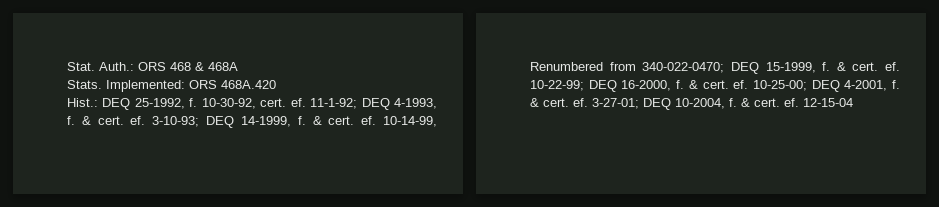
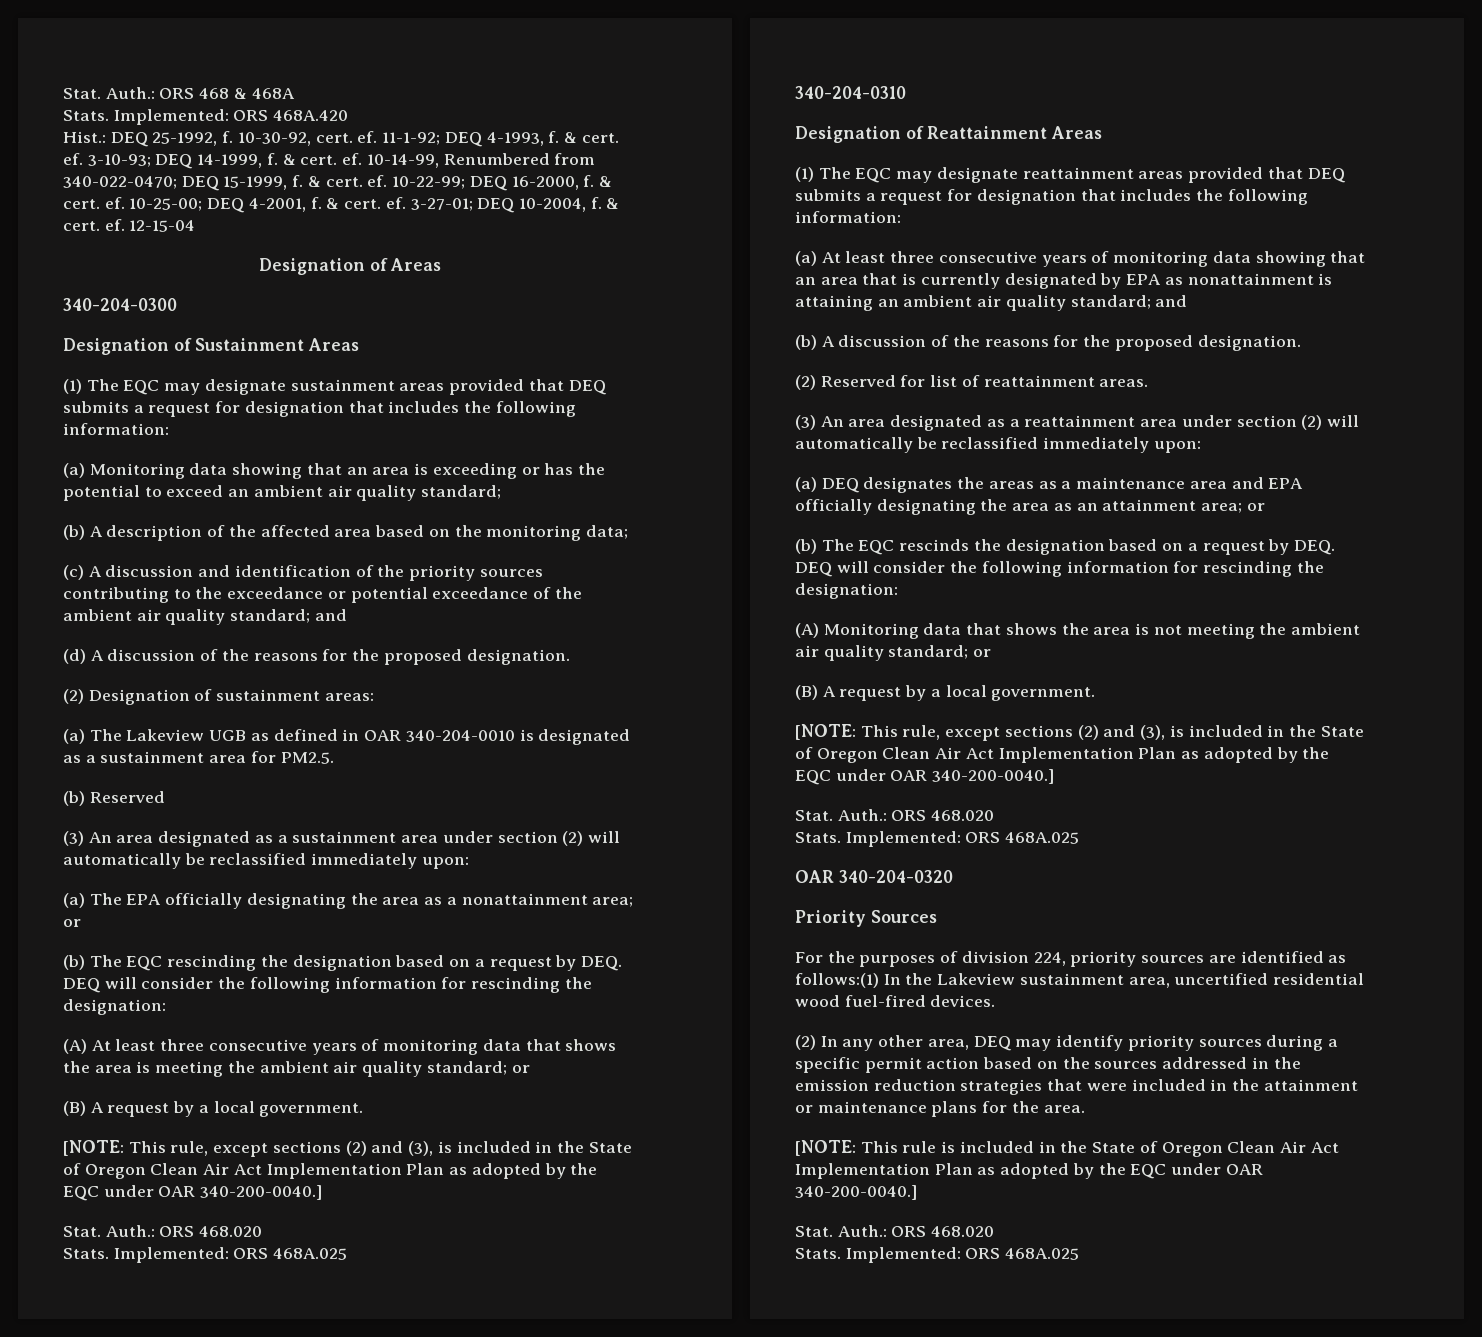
+ Designation of Areas
+ 340-204-0300
+ Designation of Sustainment Areas
+ (1) The EQC may designate sustainment areas provided that DEQ submits a request for designation that includes the following information:
+ (a) Monitoring data showing that an area is exceeding or has the potential to exceed an ambient air quality standard;
+ (b) A description of the affected area based on the monitoring data;
+ (c) A discussion and identification of the priority sources contributing to the exceedance or potential exceedance of the ambient air quality standard; and
+ (d) A discussion of the reasons for the proposed designation.
+ (2) Designation of sustainment areas:
+ (a) The Lakeview UGB as defined in OAR 340-204-0010 is designated as a sustainment area for PM2.5.
+ (b) Reserved
+ (3) An area designated as a sustainment area under section (2) will automatically be reclassified immediately upon:
+ (a) The EPA officially designating the area as a nonattainment area; or
+ (b) The EQC rescinding the designation based on a request by DEQ. DEQ will consider the following information for rescinding the designation:
+ (A) At least three consecutive years of monitoring data that shows the area is meeting the ambient air quality standard; or
+ (B) A request by a local government.
+ [NOTE: This rule, except sections (2) and (3), is included in the State of Oregon Clean Air Act Implementation Plan as adopted by the EQC under OAR 340-200-0040.]
+ Stat. Auth.: ORS 468.020
+ Stats. Implemented: ORS 468A.025
+ 340-204-0310
+ Designation of Reattainment Areas
+ (1) The EQC may designate reattainment areas provided that DEQ submits a request for designation that includes the following information:
+ (a) At least three consecutive years of monitoring data showing that an area that is currently designated by EPA as nonattainment is attaining an ambient air quality standard; and
+ (b) A discussion of the reasons for the proposed designation.
+ (2) Reserved for list of reattainment areas.
+ (3) An area designated as a reattainment area under section (2) will automatically be reclassified immediately upon:
+ (a) DEQ designates the areas as a maintenance area and EPA officially designating the area as an attainment area; or
+ (b) The EQC rescinds the designation based on a request by DEQ. DEQ will consider the following information for rescinding the designation:
+ (A) Monitoring data that shows the area is not meeting the ambient air quality standard; or
+ (B) A request by a local government.
+ [NOTE: This rule, except sections (2) and (3), is included in the State of Oregon Clean Air Act Implementation Plan as adopted by the EQC under OAR 340-200-0040.]
+ Stat. Auth.: ORS 468.020
+ Stats. Implemented: ORS 468A.025
+ OAR 340-204-0320
+ Priority Sources
+ For the purposes of division 224, priority sources are identified as follows:(1) In the Lakeview sustainment area, uncertified residential wood fuel-fired devices.
+ (2) In any other area, DEQ may identify priority sources during a specific permit action based on the sources addressed in the emission reduction strategies that were included in the attainment or maintenance plans for the area.
+ [NOTE: This rule is included in the State of Oregon Clean Air Act Implementation Plan as adopted by the EQC under OAR 340-200-0040.]
+ Stat. Auth.: ORS 468.020
+ Stats. Implemented: ORS 468A.025

